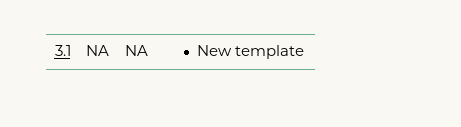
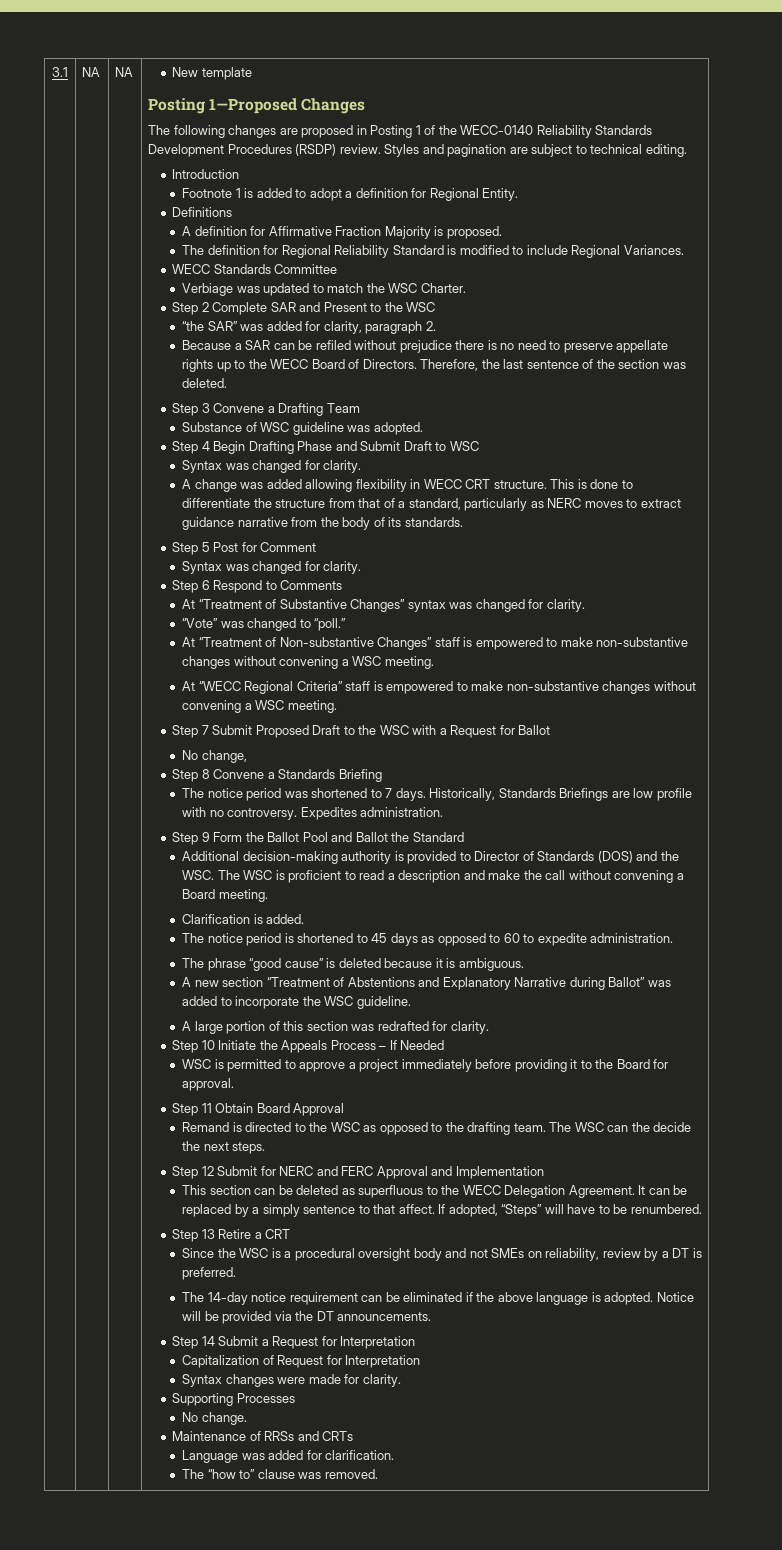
+ Posting 1—Proposed Changes
+ The following changes are proposed in Posting 1 of the WECC-0140 Reliability Standards Development Procedures (RSDP) review. Styles and pagination are subject to technical editing.
+ Introduction
+ Footnote 1 is added to adopt a definition for Regional Entity.
+ Definitions
+ A definition for Affirmative Fraction Majority is proposed.
+ The definition for Regional Reliability Standard is modified to include Regional Variances.
+ WECC Standards Committee
+ Verbiage was updated to match the WSC Charter.
+ Step 2 Complete SAR and Present to the WSC
+ “the SAR” was added for clarity, paragraph 2.
+ Because a SAR can be refiled without prejudice there is no need to preserve appellate rights up to the WECC Board of Directors. Therefore, the last sentence of the section was deleted.
+ Step 3 Convene a Drafting Team
+ Substance of WSC guideline was adopted.
+ Step 4 Begin Drafting Phase and Submit Draft to WSC
+ Syntax was changed for clarity.
+ A change was added allowing flexibility in WECC CRT structure. This is done to differentiate the structure from that of a standard, particularly as NERC moves to extract guidance narrative from the body of its standards.
+ Step 5 Post for Comment
+ Syntax was changed for clarity.
+ Step 6 Respond to Comments
+ At “Treatment of Substantive Changes” syntax was changed for clarity.
+ “Vote” was changed to “poll.”
+ At “Treatment of Non-substantive Changes” staff is empowered to make non-substantive changes without convening a WSC meeting.
+ At “WECC Regional Criteria” staff is empowered to make non-substantive changes without convening a WSC meeting.
+ Step 7 Submit Proposed Draft to the WSC with a Request for Ballot
+ No change,
+ Step 8 Convene a Standards Briefing
+ The notice period was shortened to 7 days. Historically, Standards Briefings are low profile with no controversy. Expedites administration.
+ Step 9 Form the Ballot Pool and Ballot the Standard
+ Additional decision-making authority is provided to Director of Standards (DOS) and the WSC. The WSC is proficient to read a description and make the call without convening a Board meeting.
+ Clarification is added.
+ The notice period is shortened to 45 days as opposed to 60 to expedite administration.
+ The phrase “good cause” is deleted because it is ambiguous.
+ A new section “Treatment of Abstentions and Explanatory Narrative during Ballot” was added to incorporate the WSC guideline.
+ A large portion of this section was redrafted for clarity.
+ Step 10 Initiate the Appeals Process – If Needed
+ WSC is permitted to approve a project immediately before providing it to the Board for approval.
+ Step 11 Obtain Board Approval
+ Remand is directed to the WSC as opposed to the drafting team. The WSC can the decide the next steps.
+ Step 12 Submit for NERC and FERC Approval and Implementation
+ This section can be deleted as superfluous to the WECC Delegation Agreement. It can be replaced by a simply sentence to that affect. If adopted, “Steps” will have to be renumbered.
+ Step 13 Retire a CRT
+ Since the WSC is a procedural oversight body and not SMEs on reliability, review by a DT is preferred.
+ The 14-day notice requirement can be eliminated if the above language is adopted. Notice will be provided via the DT announcements.
+ Step 14 Submit a Request for Interpretation
+ Capitalization of Request for Interpretation
+ Syntax changes were made for clarity.
+ Supporting Processes
+ No change.
+ Maintenance of RRSs and CRTs
+ Language was added for clarification.
+ The “how to” clause was removed.

